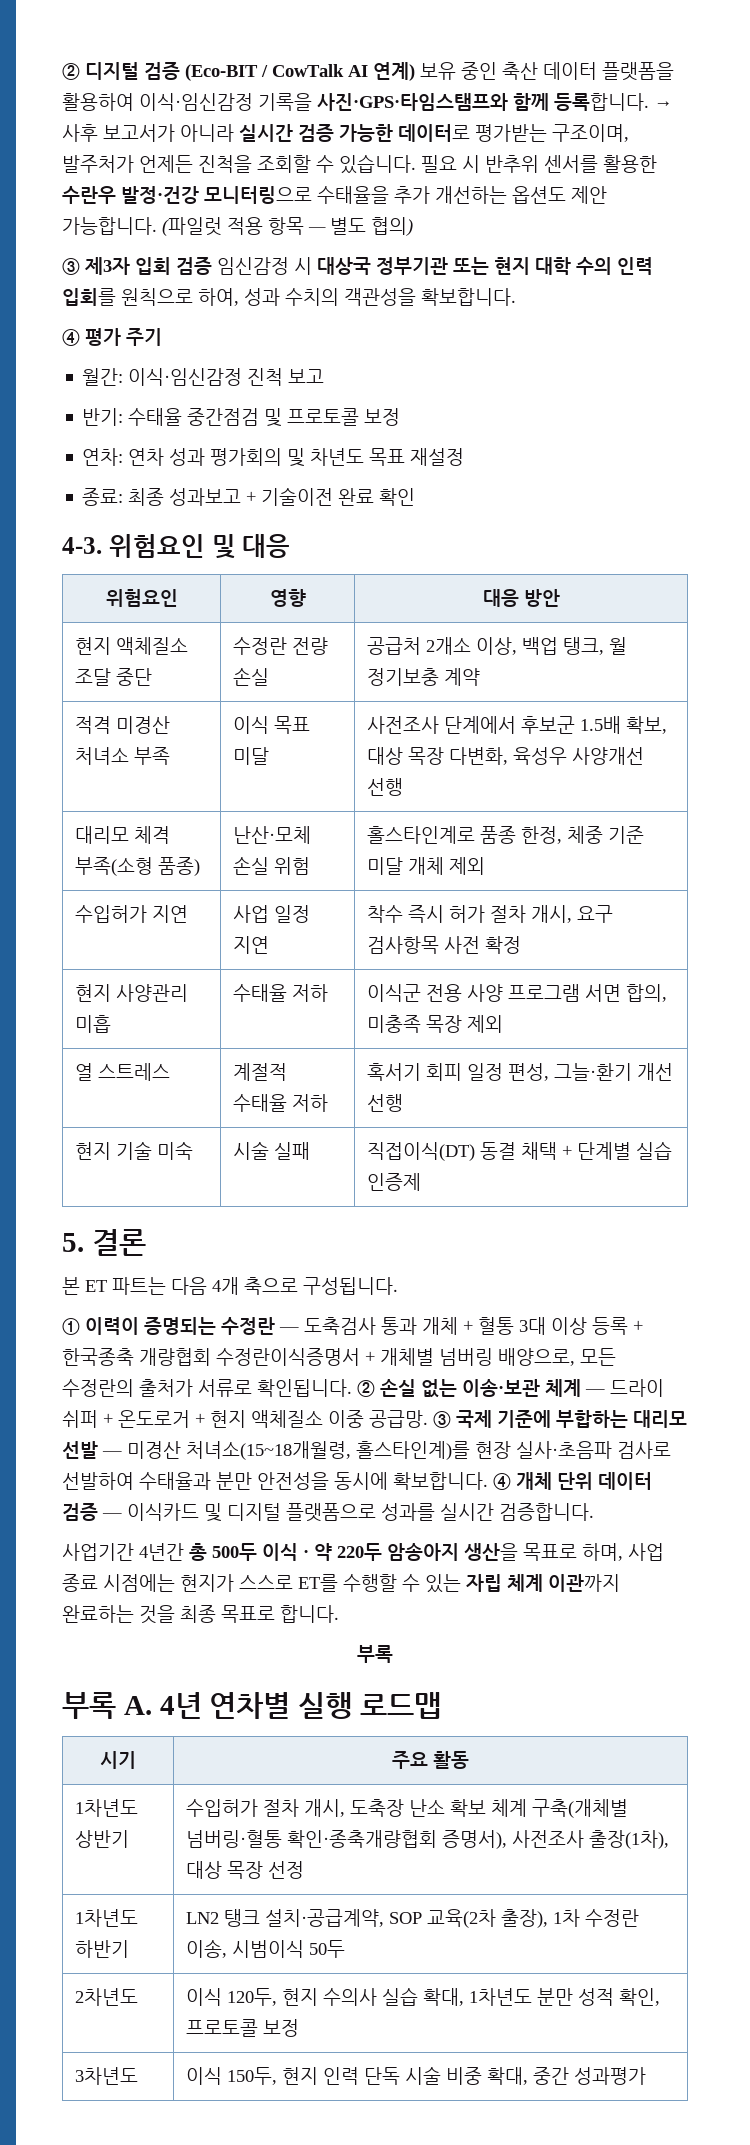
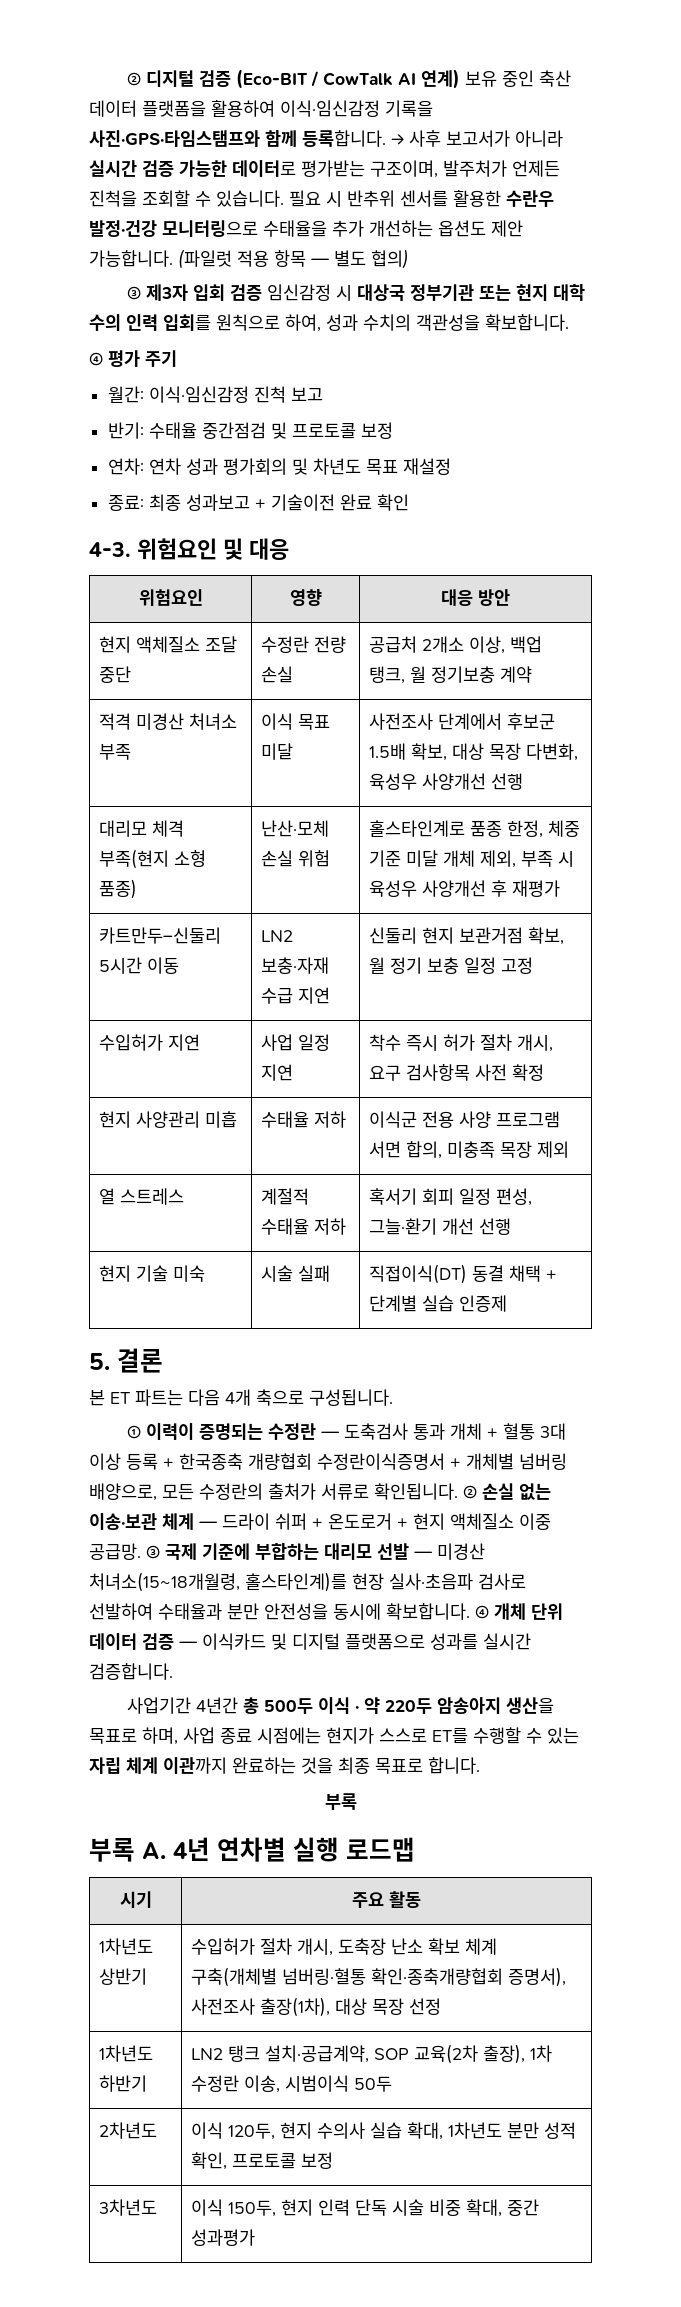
- 대리모 체격 부족(소형 품종) | 난산·모체 손실 위험 | 홀스타인계로 품종 한정, 체중 기준 미달 개체 제외
+ 대리모 체격 부족(현지 소형 품종) | 난산·모체 손실 위험 | 홀스타인계로 품종 한정, 체중 기준 미달 개체 제외, 부족 시 육성우 사양개선 후 재평가
+ 카트만두–신둘리 5시간 이동 | LN2 보충·자재 수급 지연 | 신둘리 현지 보관거점 확보, 월 정기 보충 일정 고정

